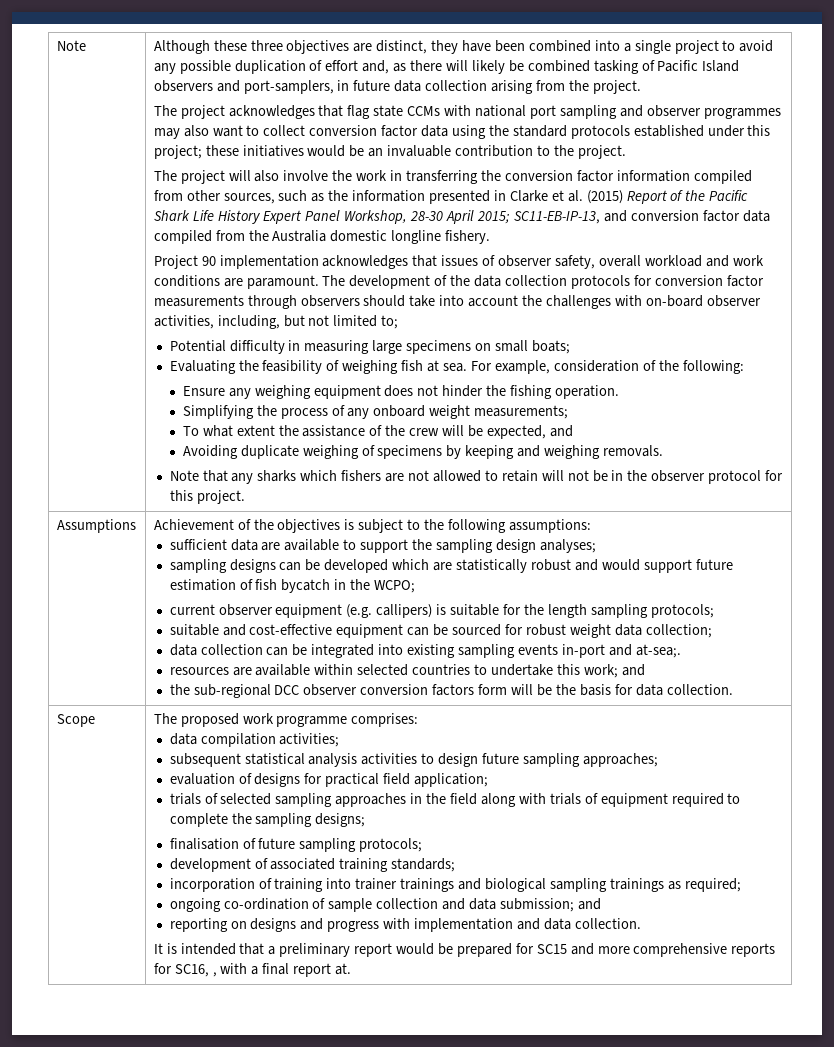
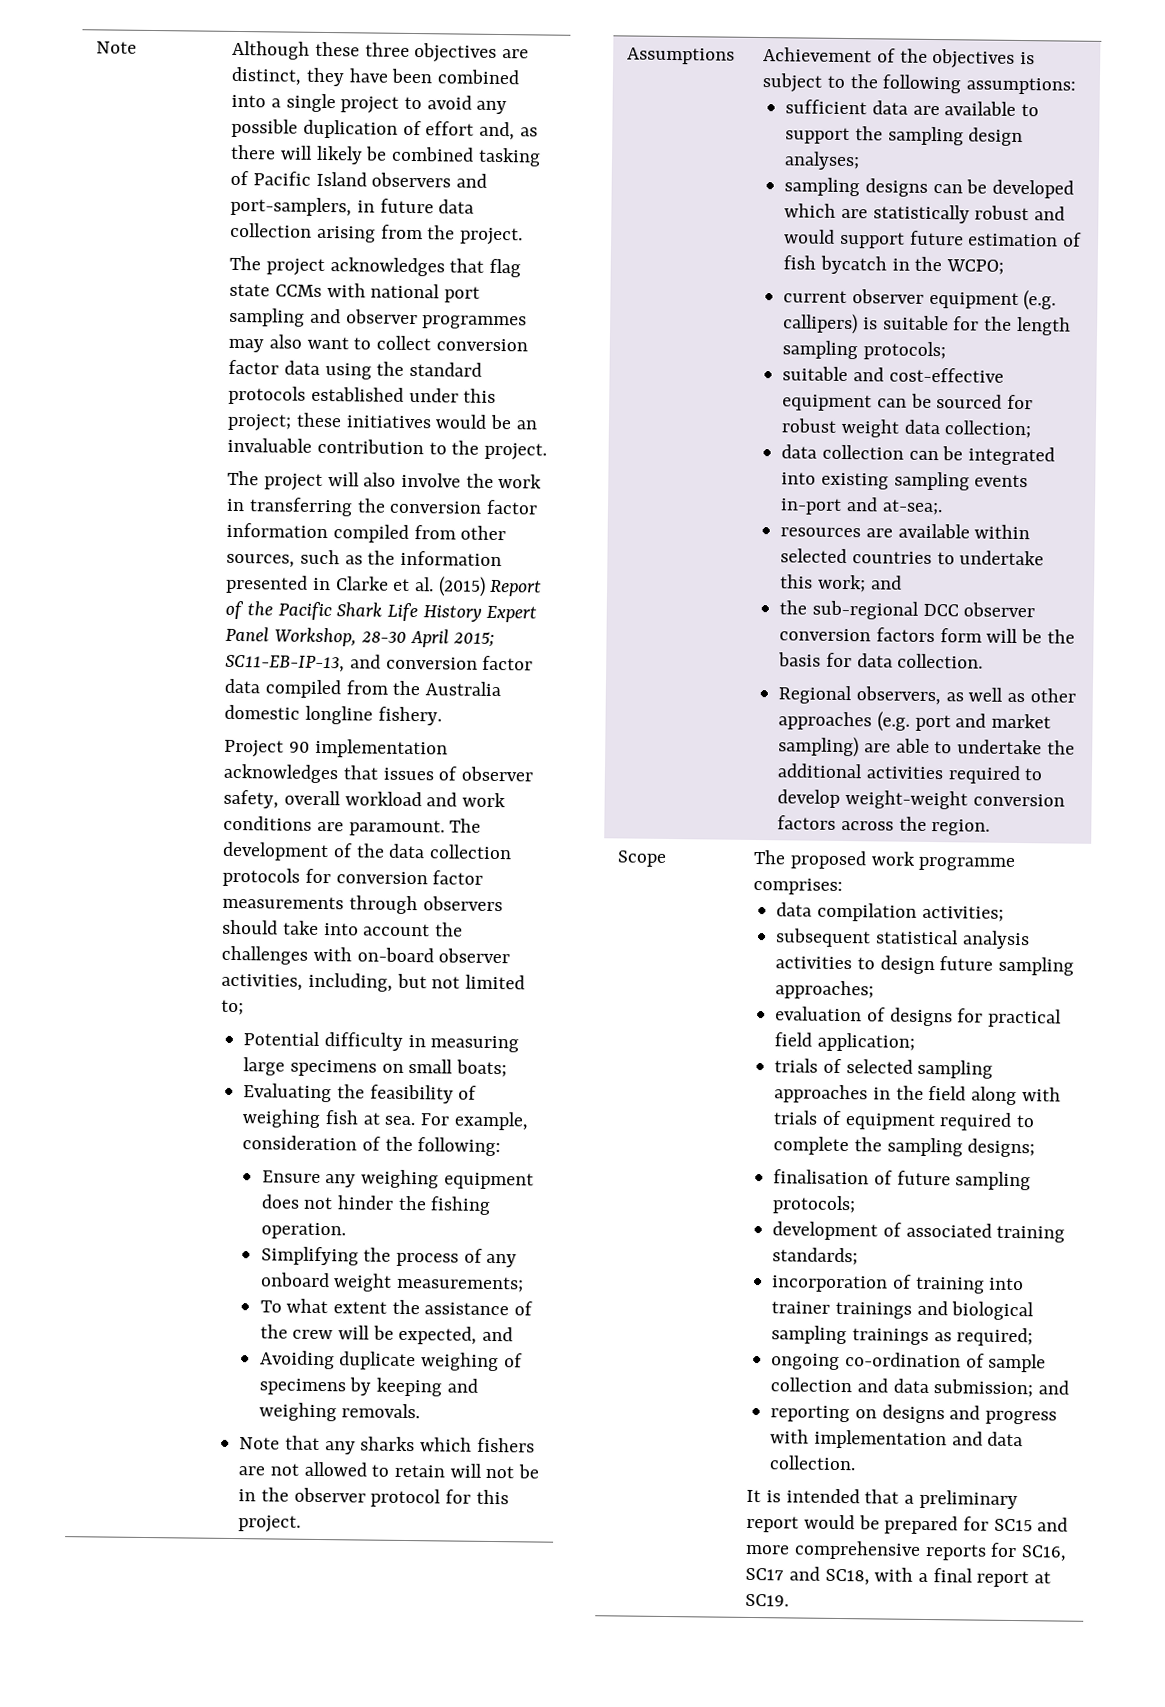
+ Regional observers, as well as other approaches (e.g. port and market sampling) are able to undertake the additional activities required to develop weight-weight conversion factors across the region.
- It is intended that a preliminary report would be prepared for SC15 and more comprehensive reports for SC16, , with a final report at.
+ It is intended that a preliminary report would be prepared for SC15 and more comprehensive reports for SC16, SC17 and SC18, with a final report at SC19.

